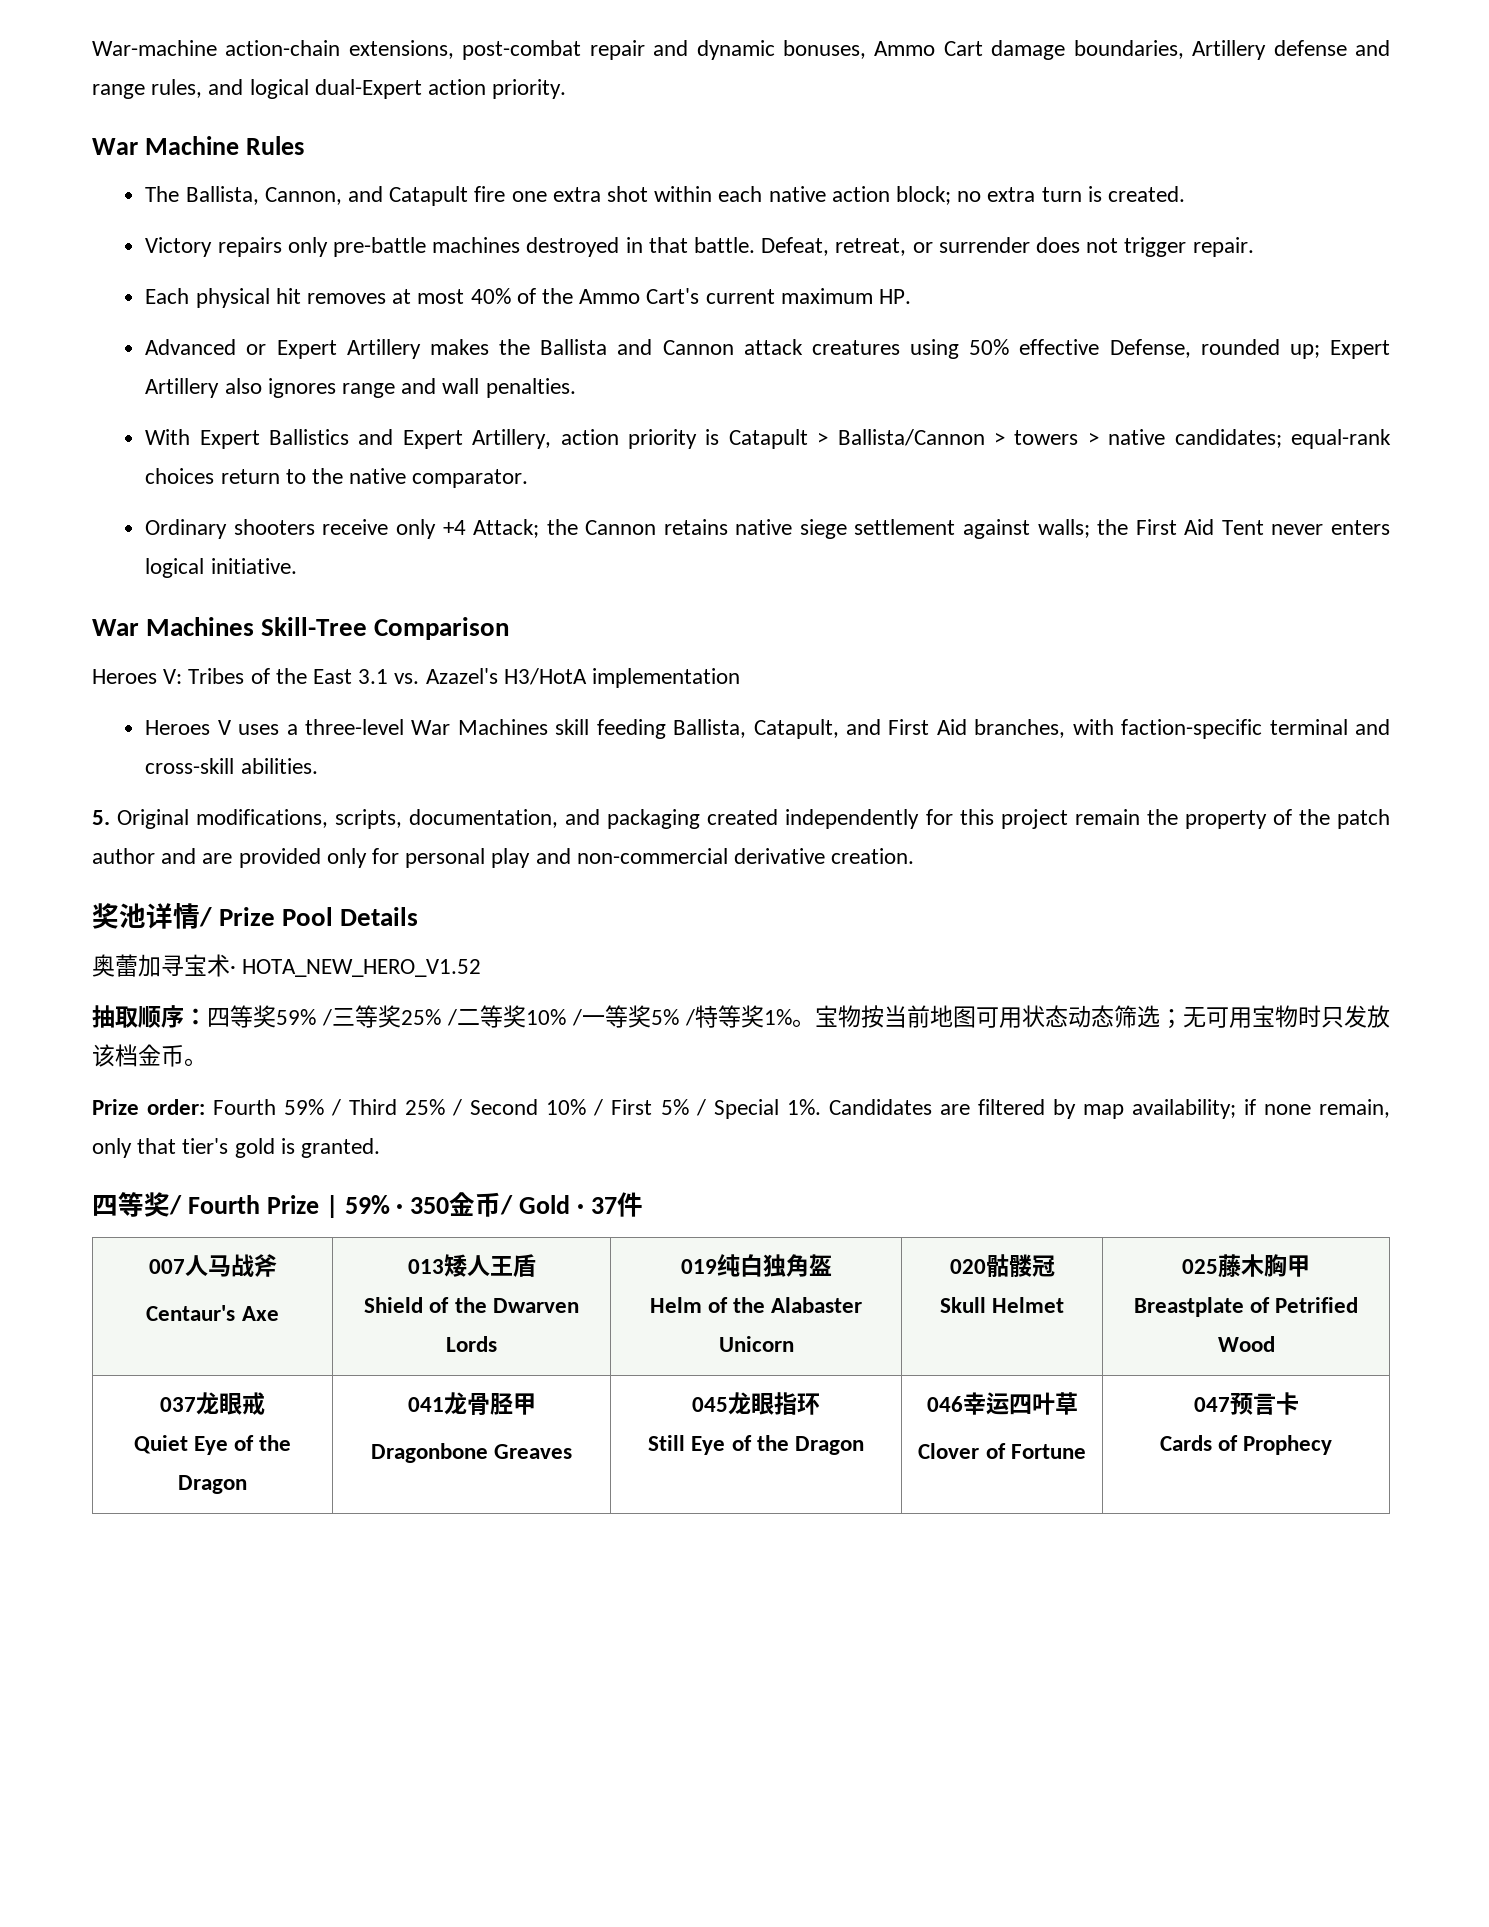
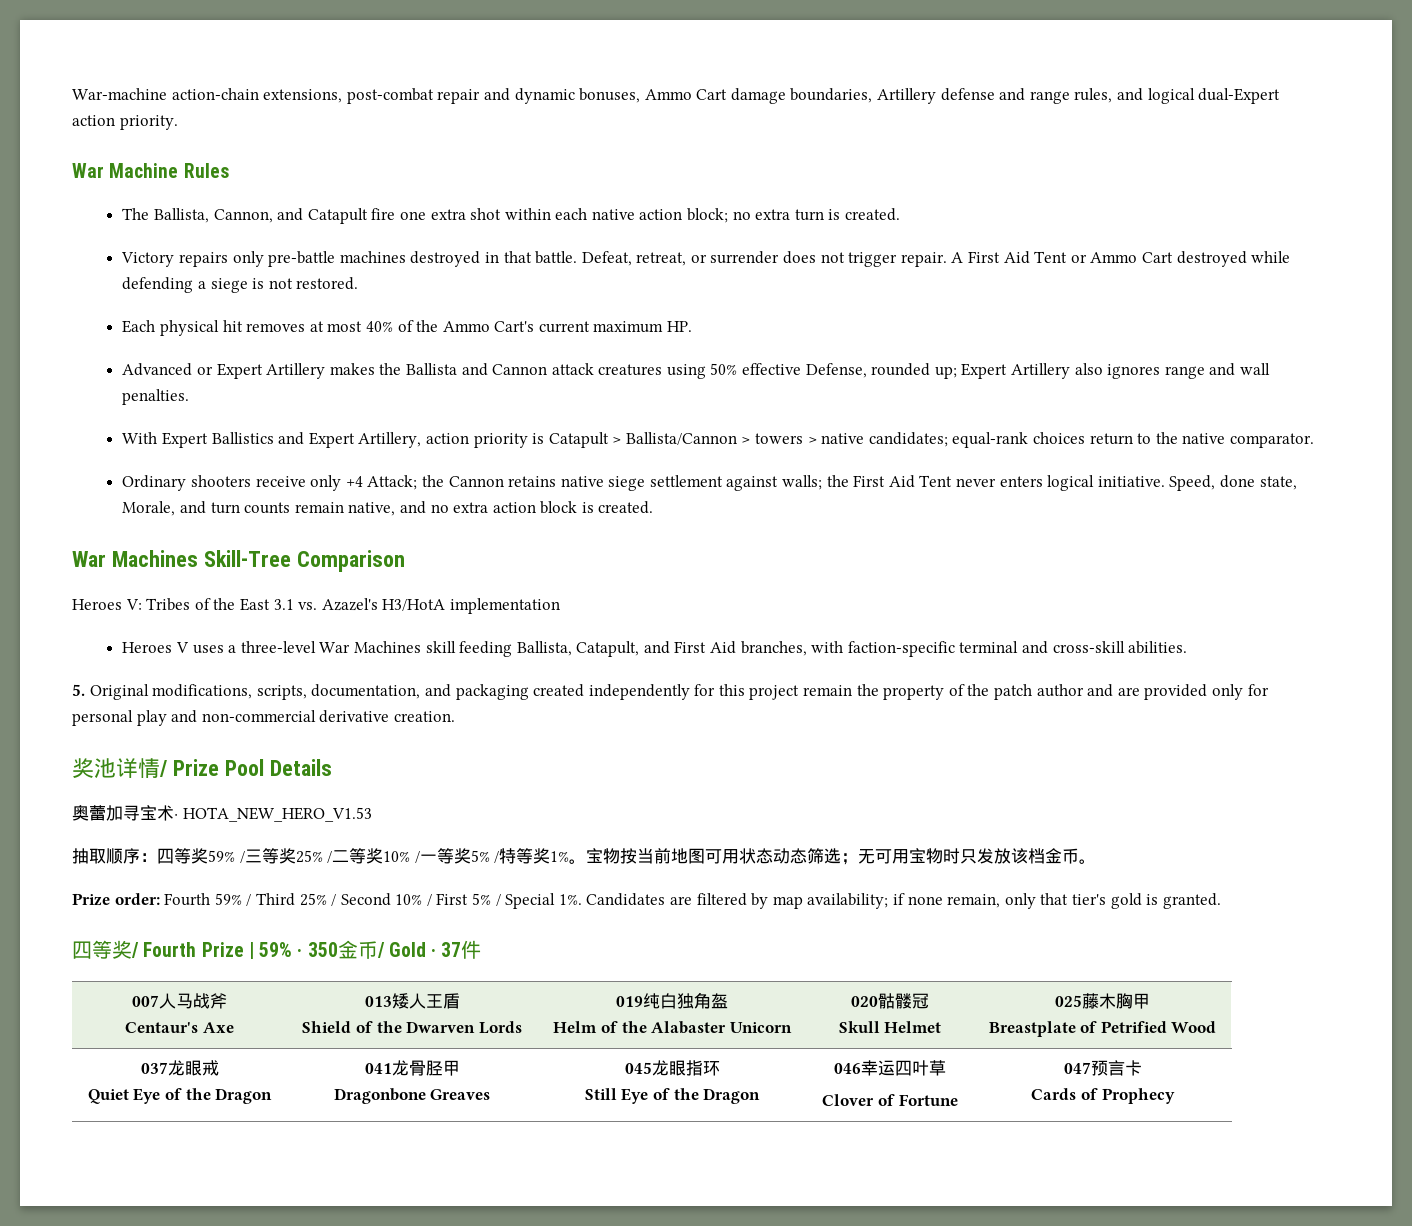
+ A First Aid Tent or Ammo Cart destroyed while defending a siege is not restored.
+ Speed, done state, Morale, and turn counts remain native, and no extra action block is created.
- 奥蕾加寻宝术· HOTA_NEW_HERO_V1.52
+ 奥蕾加寻宝术· HOTA_NEW_HERO_V1.53

